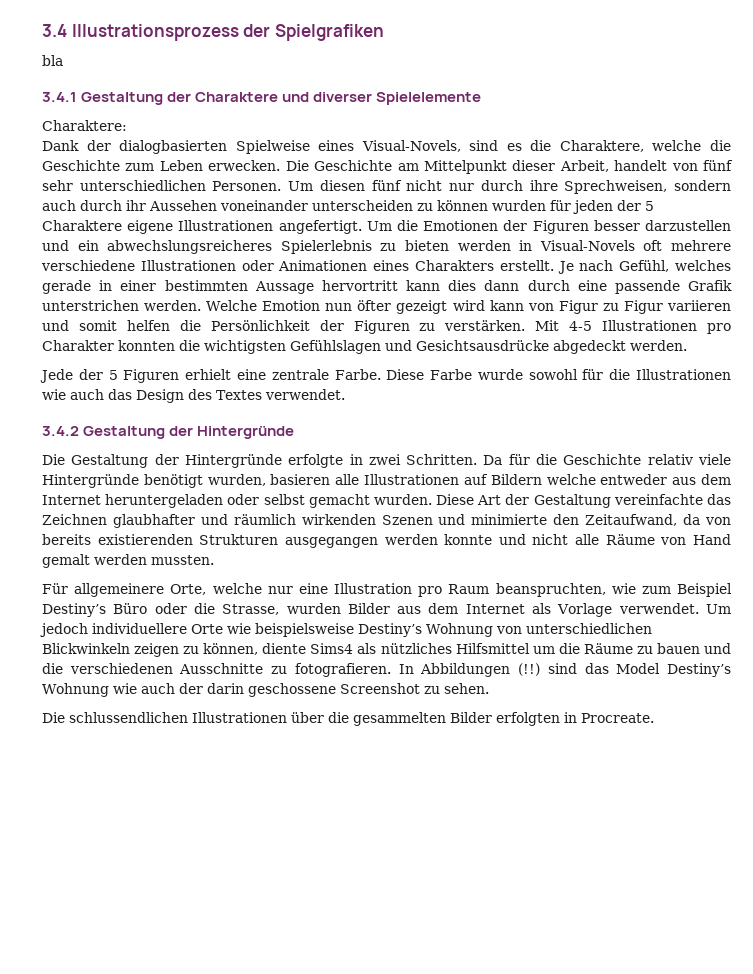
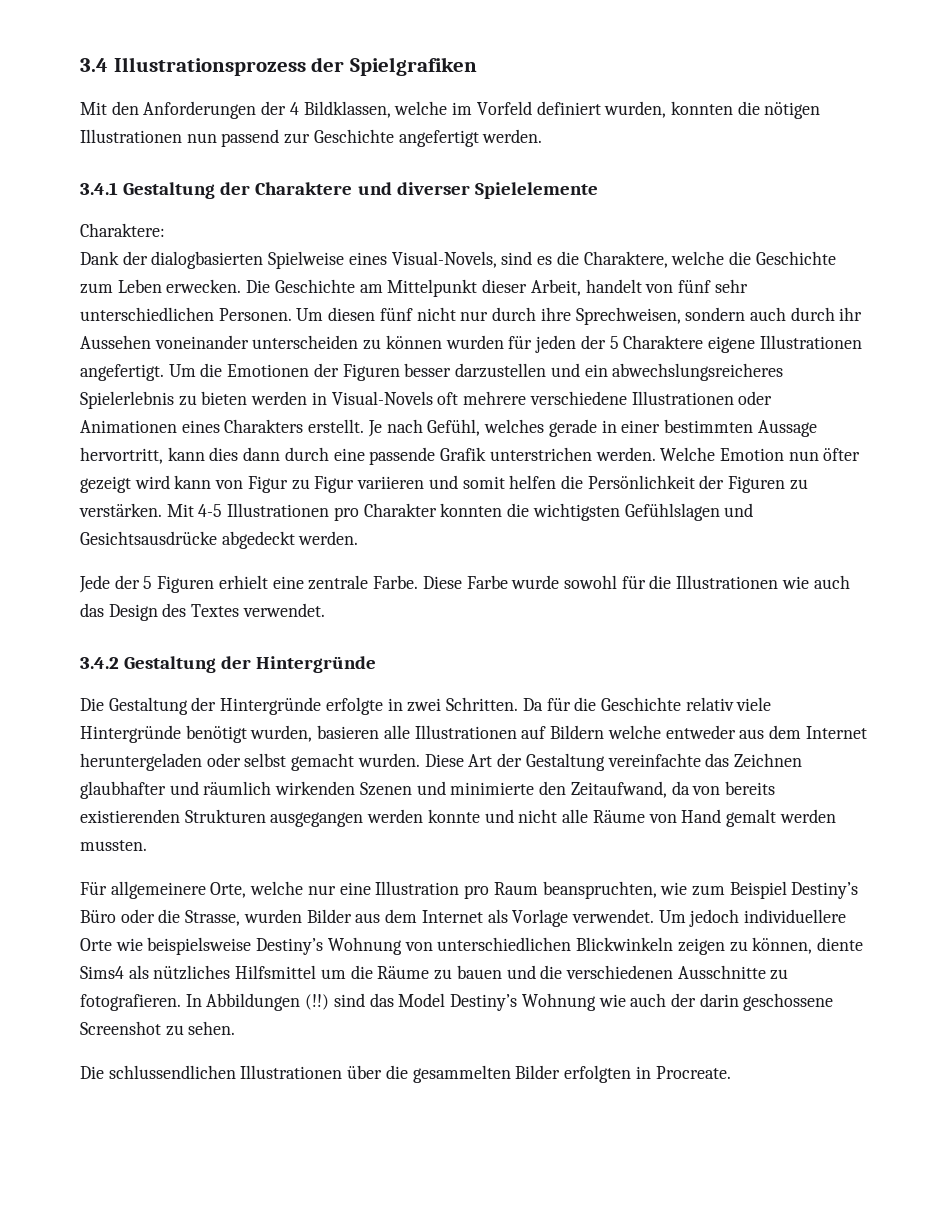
- bla
+ Mit den Anforderungen der 4 Bildklassen, welche im Vorfeld definiert wurden, konnten die nötigen Illustrationen nun passend zur Geschichte angefertigt werden.
- Je nach Gefühl, welches gerade in einer bestimmten Aussage hervortritt kann dies dann durch eine passende Grafik unterstrichen werden.
+ Je nach Gefühl, welches gerade in einer bestimmten Aussage hervortritt, kann dies dann durch eine passende Grafik unterstrichen werden.

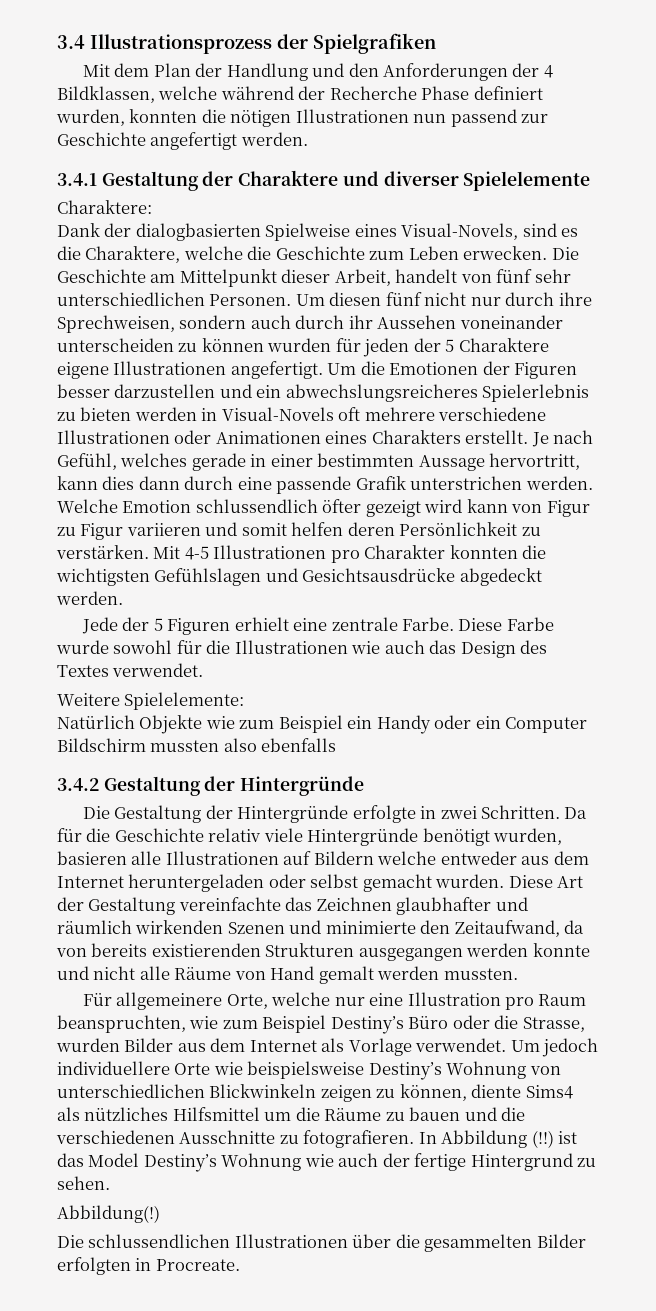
- Mit den Anforderungen der 4 Bildklassen, welche im Vorfeld definiert wurden, konnten die nötigen Illustrationen nun passend zur Geschichte angefertigt werden.
+ Mit dem Plan der Handlung und den Anforderungen der 4 Bildklassen, welche während der Recherche Phase definiert wurden, konnten die nötigen Illustrationen nun passend zur Geschichte angefertigt werden.
- Welche Emotion nun öfter gezeigt wird kann von Figur zu Figur variieren und somit helfen die Persönlichkeit der Figuren zu verstärken.
+ Welche Emotion schlussendlich öfter gezeigt wird kann von Figur zu Figur variieren und somit helfen deren Persönlichkeit zu verstärken.
+ Weitere Spielelemente:
+ Natürlich Objekte wie zum Beispiel ein Handy oder ein Computer Bildschirm mussten also ebenfalls
- In Abbildungen (!!) sind das Model Destiny’s Wohnung wie auch der darin geschossene Screenshot zu sehen.
+ In Abbildung (!!) ist das Model Destiny’s Wohnung wie auch der fertige Hintergrund zu sehen.
+ Abbildung(!)

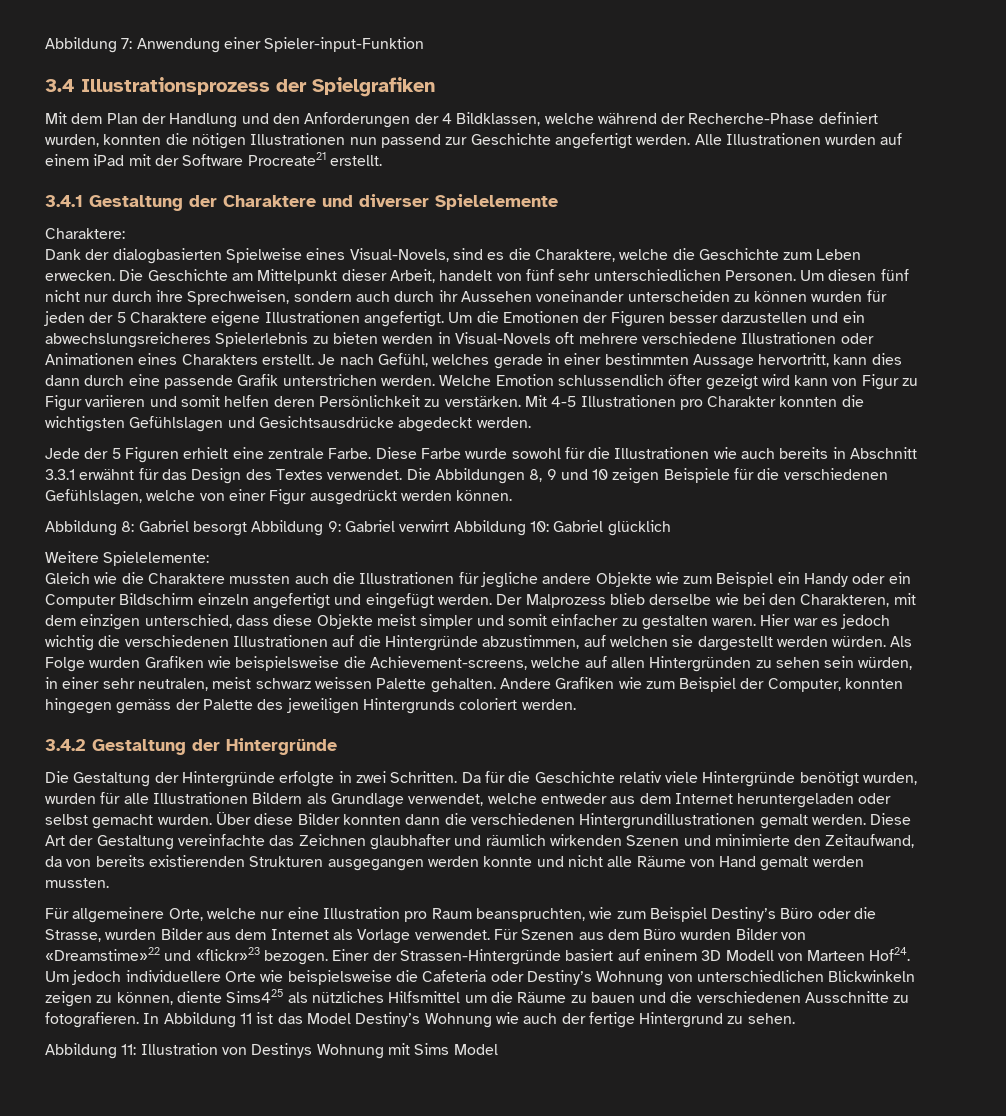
+ Abbildung 7: Anwendung einer Spieler-input-Funktion
- Mit dem Plan der Handlung und den Anforderungen der 4 Bildklassen, welche während der Recherche Phase definiert wurden, konnten die nötigen Illustrationen nun passend zur Geschichte angefertigt werden.
+ Mit dem Plan der Handlung und den Anforderungen der 4 Bildklassen, welche während der Recherche-Phase definiert wurden, konnten die nötigen Illustrationen nun passend zur Geschichte angefertigt werden. Alle Illustrationen wurden auf einem iPad mit der Software Procreate21 erstellt.
- Diese Farbe wurde sowohl für die Illustrationen wie auch das Design des Textes verwendet.
+ Diese Farbe wurde sowohl für die Illustrationen wie auch bereits in Abschnitt 3.3.1 erwähnt für das Design des Textes verwendet. Die Abbildungen 8, 9 und 10 zeigen Beispiele für die verschiedenen Gefühlslagen, welche von einer Figur ausgedrückt werden können.
+ Abbildung 8: Gabriel besorgt Abbildung 9: Gabriel verwirrt Abbildung 10: Gabriel glücklich
  Weitere Spielelemente:
- Natürlich Objekte wie zum Beispiel ein Handy oder ein Computer Bildschirm mussten also ebenfalls
+ Gleich wie die Charaktere mussten auch die Illustrationen für jegliche andere Objekte wie zum Beispiel ein Handy oder ein Computer Bildschirm einzeln angefertigt und eingefügt werden. Der Malprozess blieb derselbe wie bei den Charakteren, mit dem einzigen unterschied, dass diese Objekte meist simpler und somit einfacher zu gestalten waren. Hier war es jedoch wichtig die verschiedenen Illustrationen auf die Hintergründe abzustimmen, auf welchen sie dargestellt werden würden. Als Folge wurden Grafiken wie beispielsweise die Achievement-screens, welche auf allen Hintergründen zu sehen sein würden, in einer sehr neutralen, meist schwarz weissen Palette gehalten. Andere Grafiken wie zum Beispiel der Computer, konnten hingegen gemäss der Palette des jeweiligen Hintergrunds coloriert werden.
- Da für die Geschichte relativ viele Hintergründe benötigt wurden, basieren alle Illustrationen auf Bildern welche entweder aus dem Internet heruntergeladen oder selbst gemacht wurden.
+ Da für die Geschichte relativ viele Hintergründe benötigt wurden, wurden für alle Illustrationen Bildern als Grundlage verwendet, welche entweder aus dem Internet heruntergeladen oder selbst gemacht wurden.
+ Über diese Bilder konnten dann die verschiedenen Hintergrundillustrationen gemalt werden.
+ Für Szenen aus dem Büro wurden Bilder von «Dreamstime»22 und «flickr»23 bezogen. Einer der Strassen-Hintergründe basiert auf eninem 3D Modell von Marteen Hof24.
- Um jedoch individuellere Orte wie beispielsweise Destiny’s Wohnung von unterschiedlichen Blickwinkeln zeigen zu können, diente Sims4 als nützliches Hilfsmittel um die Räume zu bauen und die verschiedenen Ausschnitte zu fotografieren.
+ Um jedoch individuellere Orte wie beispielsweise die Cafeteria oder Destiny’s Wohnung von unterschiedlichen Blickwinkeln zeigen zu können, diente Sims425 als nützliches Hilfsmittel um die Räume zu bauen und die verschiedenen Ausschnitte zu fotografieren.
- In Abbildung (!!) ist das Model Destiny’s Wohnung wie auch der fertige Hintergrund zu sehen.
+ In Abbildung 11 ist das Model Destiny’s Wohnung wie auch der fertige Hintergrund zu sehen.
- Abbildung(!)
- Die schlussendlichen Illustrationen über die gesammelten Bilder erfolgten in Procreate.
+ Abbildung 11: Illustration von Destinys Wohnung mit Sims Model

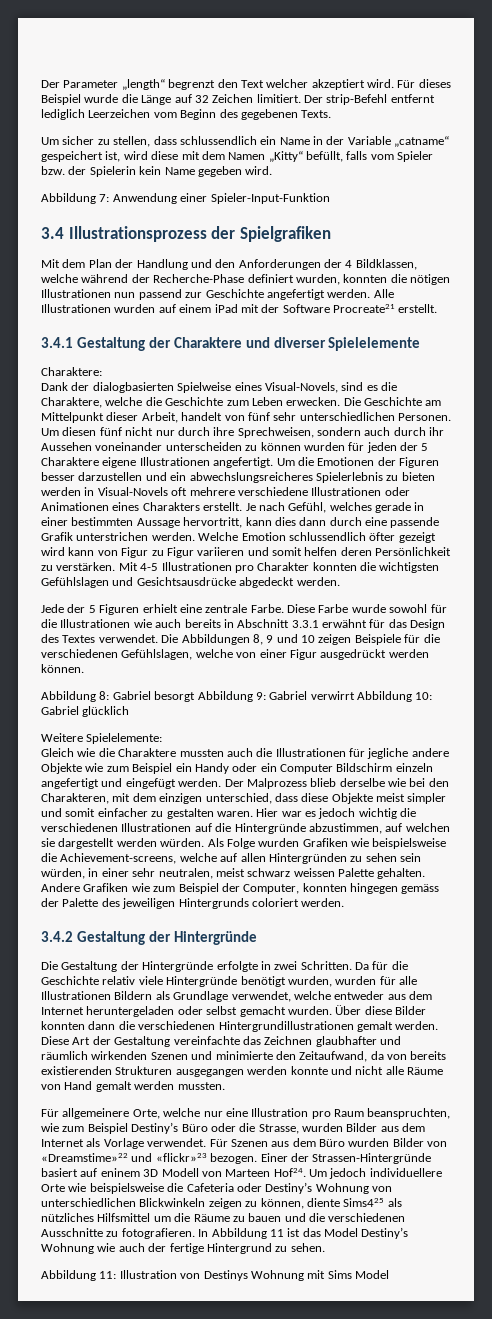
+ Der Parameter „length“ begrenzt den Text welcher akzeptiert wird. Für dieses Beispiel wurde die Länge auf 32 Zeichen limitiert. Der strip-Befehl entfernt lediglich Leerzeichen vom Beginn des gegebenen Texts.
+ Um sicher zu stellen, dass schlussendlich ein Name in der Variable „catname“ gespeichert ist, wird diese mit dem Namen „Kitty“ befüllt, falls vom Spieler bzw. der Spielerin kein Name gegeben wird.
- Abbildung 7: Anwendung einer Spieler-input-Funktion
+ Abbildung 7: Anwendung einer Spieler-Input-Funktion

